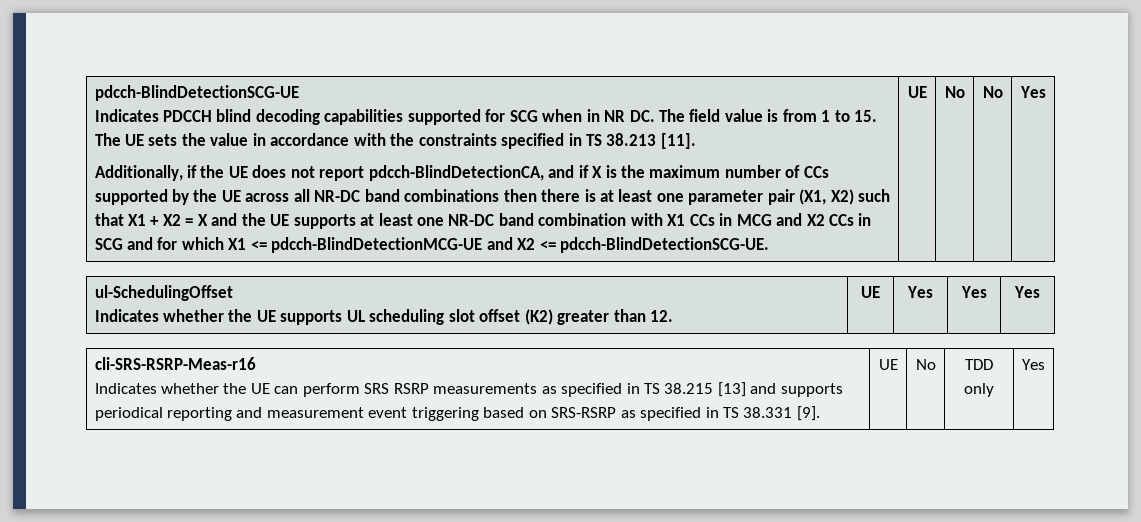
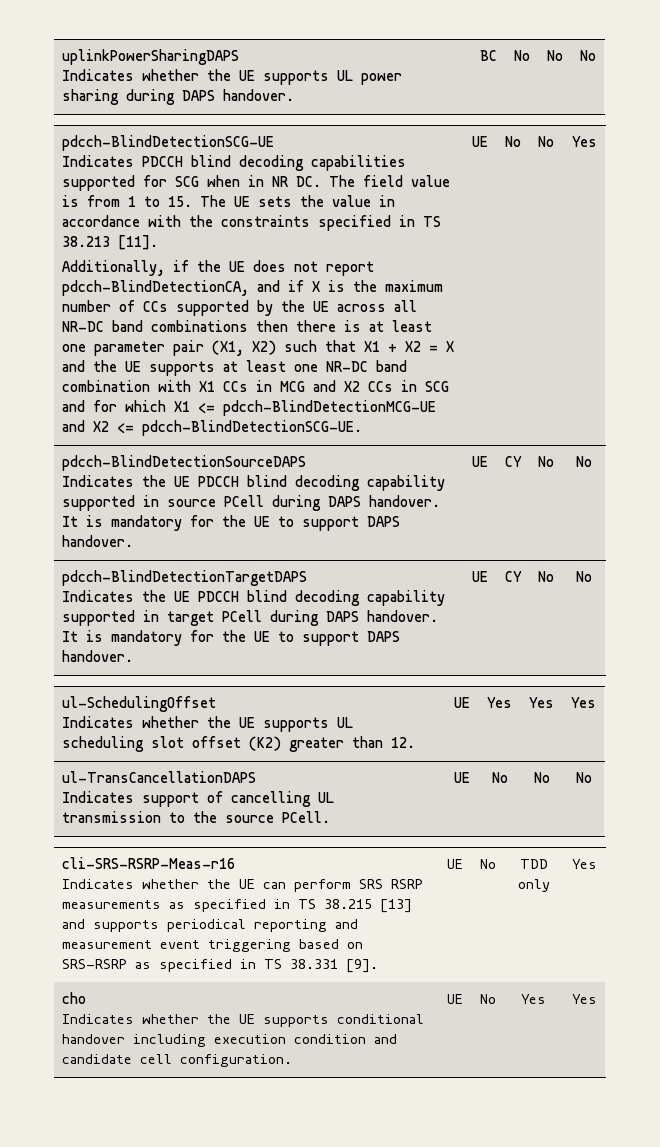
+ uplinkPowerSharingDAPS
+ Indicates whether the UE supports UL power sharing during DAPS handover. | BC | No | No | No
+ pdcch-BlindDetectionSourceDAPS
+ Indicates the UE PDCCH blind decoding capability supported in source PCell during DAPS handover. It is mandatory for the UE to support DAPS handover. | UE | CY | No | No
+ pdcch-BlindDetectionTargetDAPS
+ Indicates the UE PDCCH blind decoding capability supported in target PCell during DAPS handover. It is mandatory for the UE to support DAPS handover. | UE | CY | No | No
+ ul-TransCancellationDAPS
+ Indicates support of cancelling UL transmission to the source PCell. | UE | No | No | No
+ cho
+ Indicates whether the UE supports conditional handover including execution condition and candidate cell configuration. | UE | No | Yes | Yes

